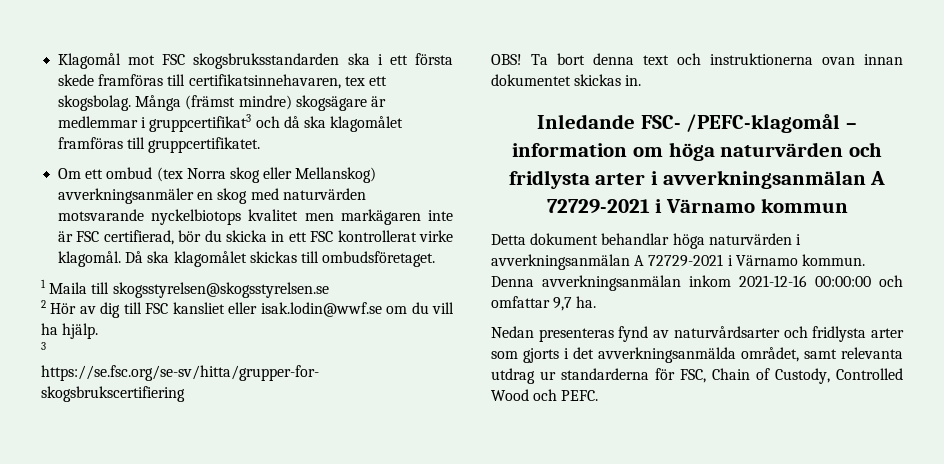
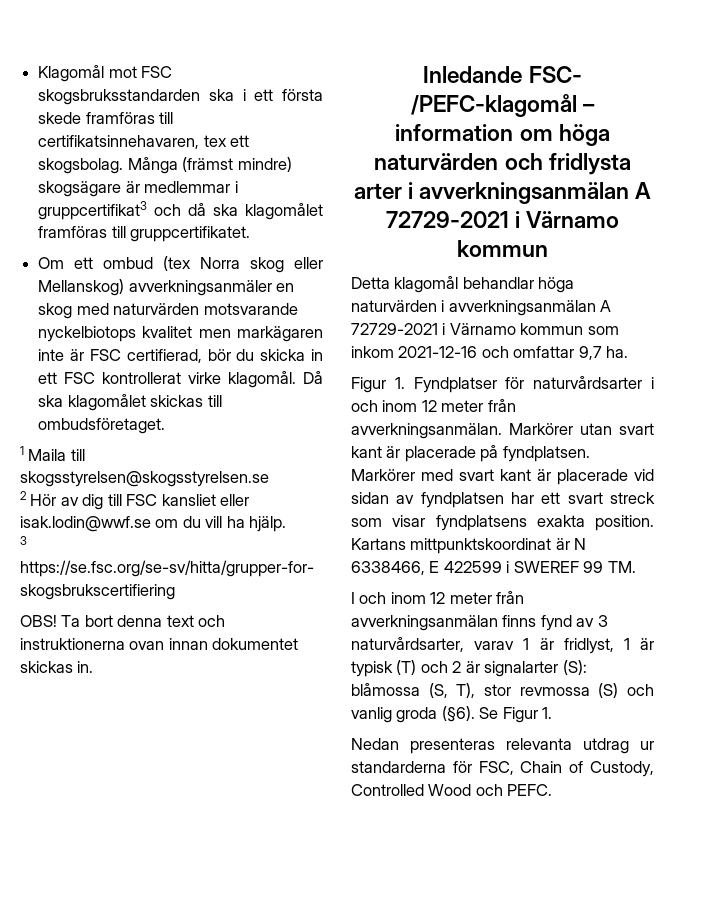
- Detta dokument behandlar höga naturvärden i avverkningsanmälan A 72729-2021 i Värnamo kommun. Denna avverkningsanmälan inkom 2021-12-16 00:00:00 och omfattar 9,7 ha.
+ Detta klagomål behandlar höga naturvärden i avverkningsanmälan A 72729-2021 i Värnamo kommun som inkom 2021-12-16 och omfattar 9,7 ha.
- Nedan presenteras fynd av naturvårdsarter och fridlysta arter som gjorts i det avverkningsanmälda området, samt relevanta utdrag ur standarderna för FSC, Chain of Custody, Controlled Wood och PEFC.
+ Figur 1. Fyndplatser för naturvårdsarter i och inom 12 meter från avverkningsanmälan. Markörer utan svart kant är placerade på fyndplatsen. Markörer med svart kant är placerade vid sidan av fyndplatsen har ett svart streck som visar fyndplatsens exakta position. Kartans mittpunktskoordinat är N 6338466, E 422599 i SWEREF 99 TM.
+ I och inom 12 meter från avverkningsanmälan finns fynd av 3 naturvårdsarter, varav 1 är fridlyst, 1 är typisk (T) och 2 är signalarter (S): blåmossa (S, T), stor revmossa (S) och vanlig groda (§6). Se Figur 1.
+ Nedan presenteras relevanta utdrag ur standarderna för FSC, Chain of Custody, Controlled Wood och PEFC.

